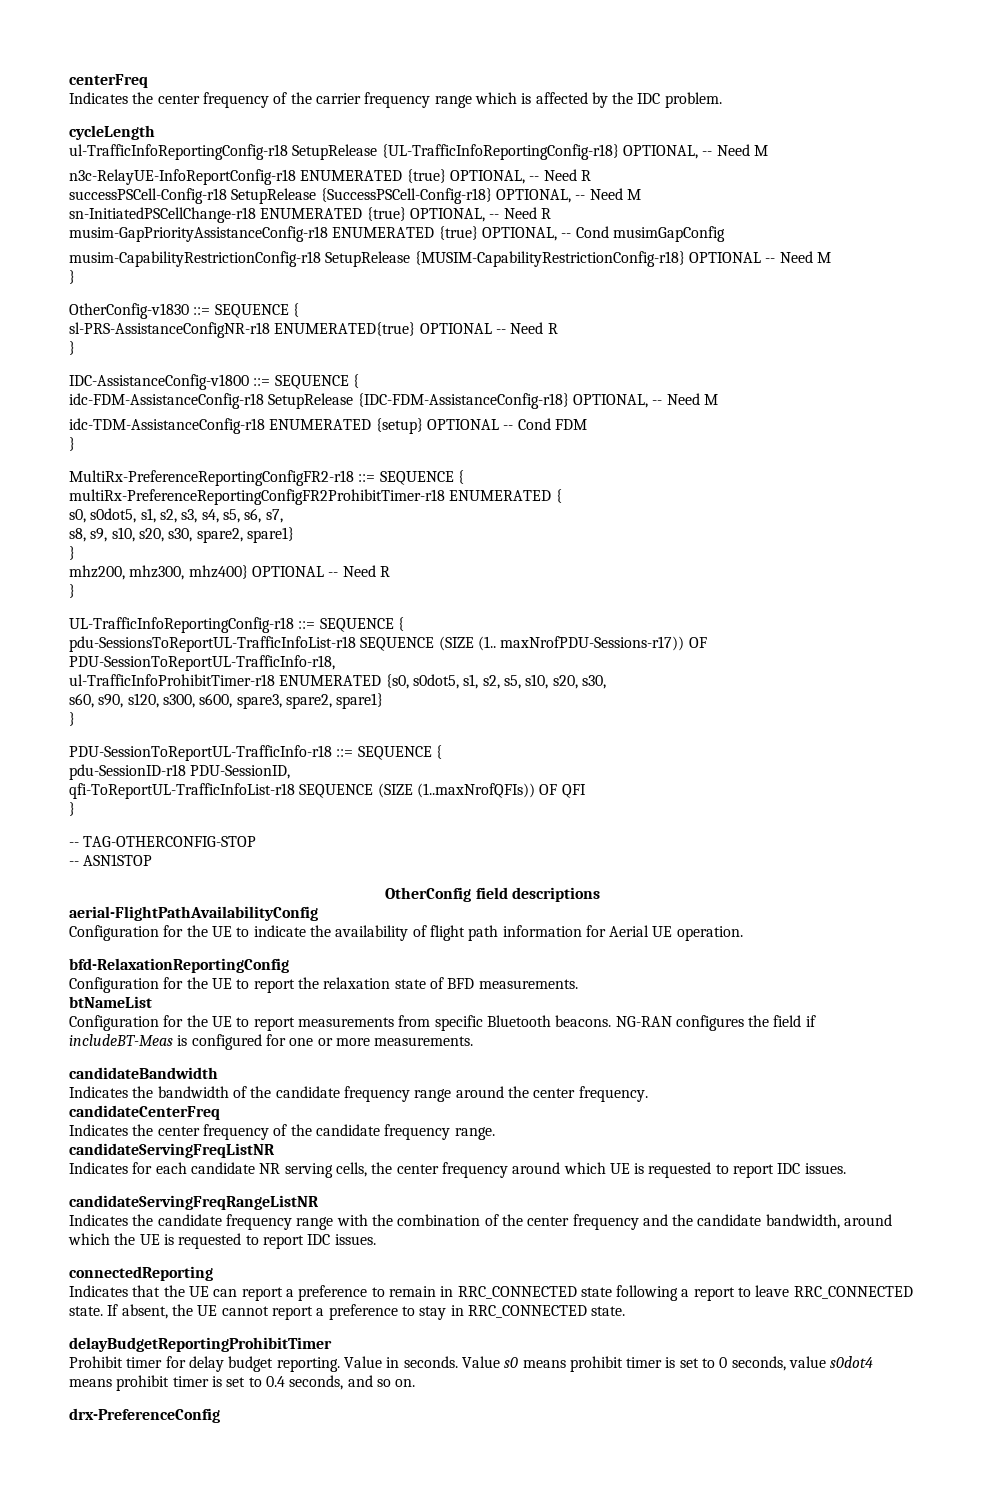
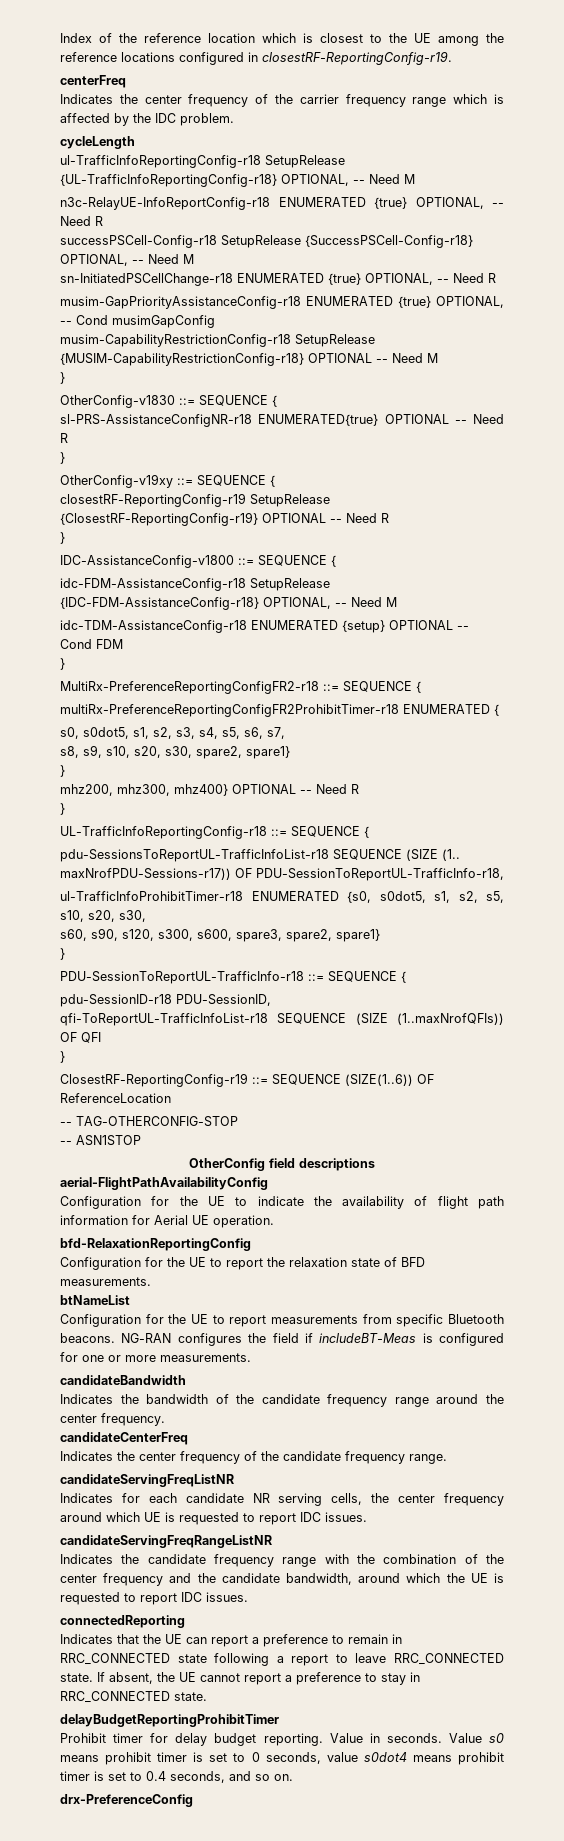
+ Index of the reference location which is closest to the UE among the reference locations configured in closestRF-ReportingConfig-r19.
+ OtherConfig-v19xy ::= SEQUENCE {
+ closestRF-ReportingConfig-r19 SetupRelease {ClosestRF-ReportingConfig-r19} OPTIONAL -- Need R
+ }
+ ClosestRF-ReportingConfig-r19 ::= SEQUENCE (SIZE(1..6)) OF ReferenceLocation

